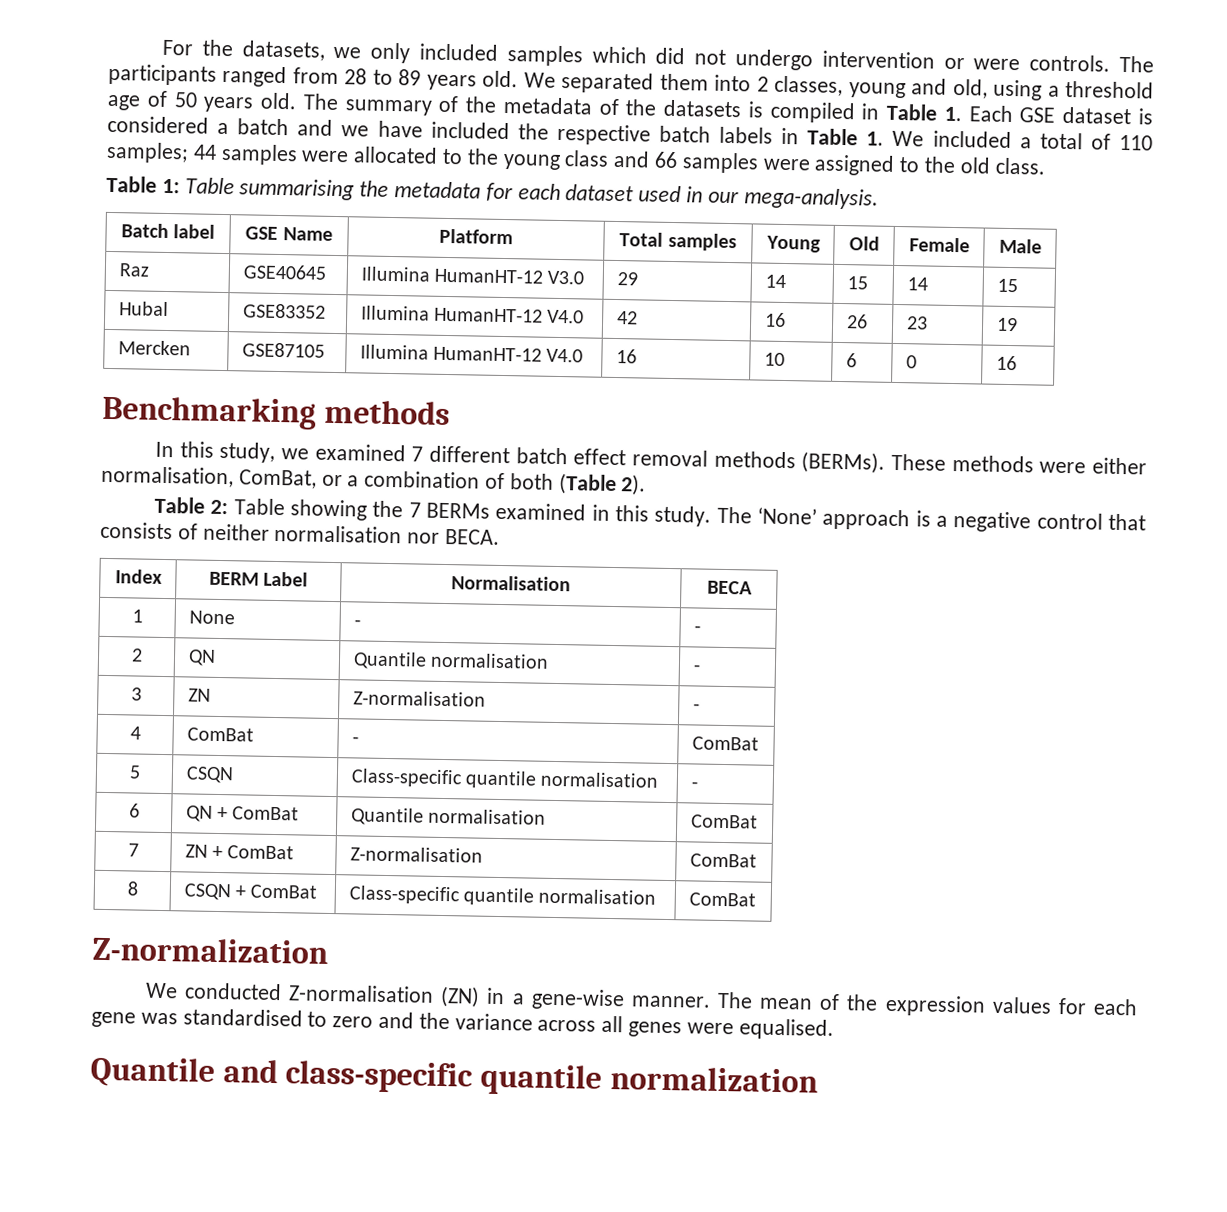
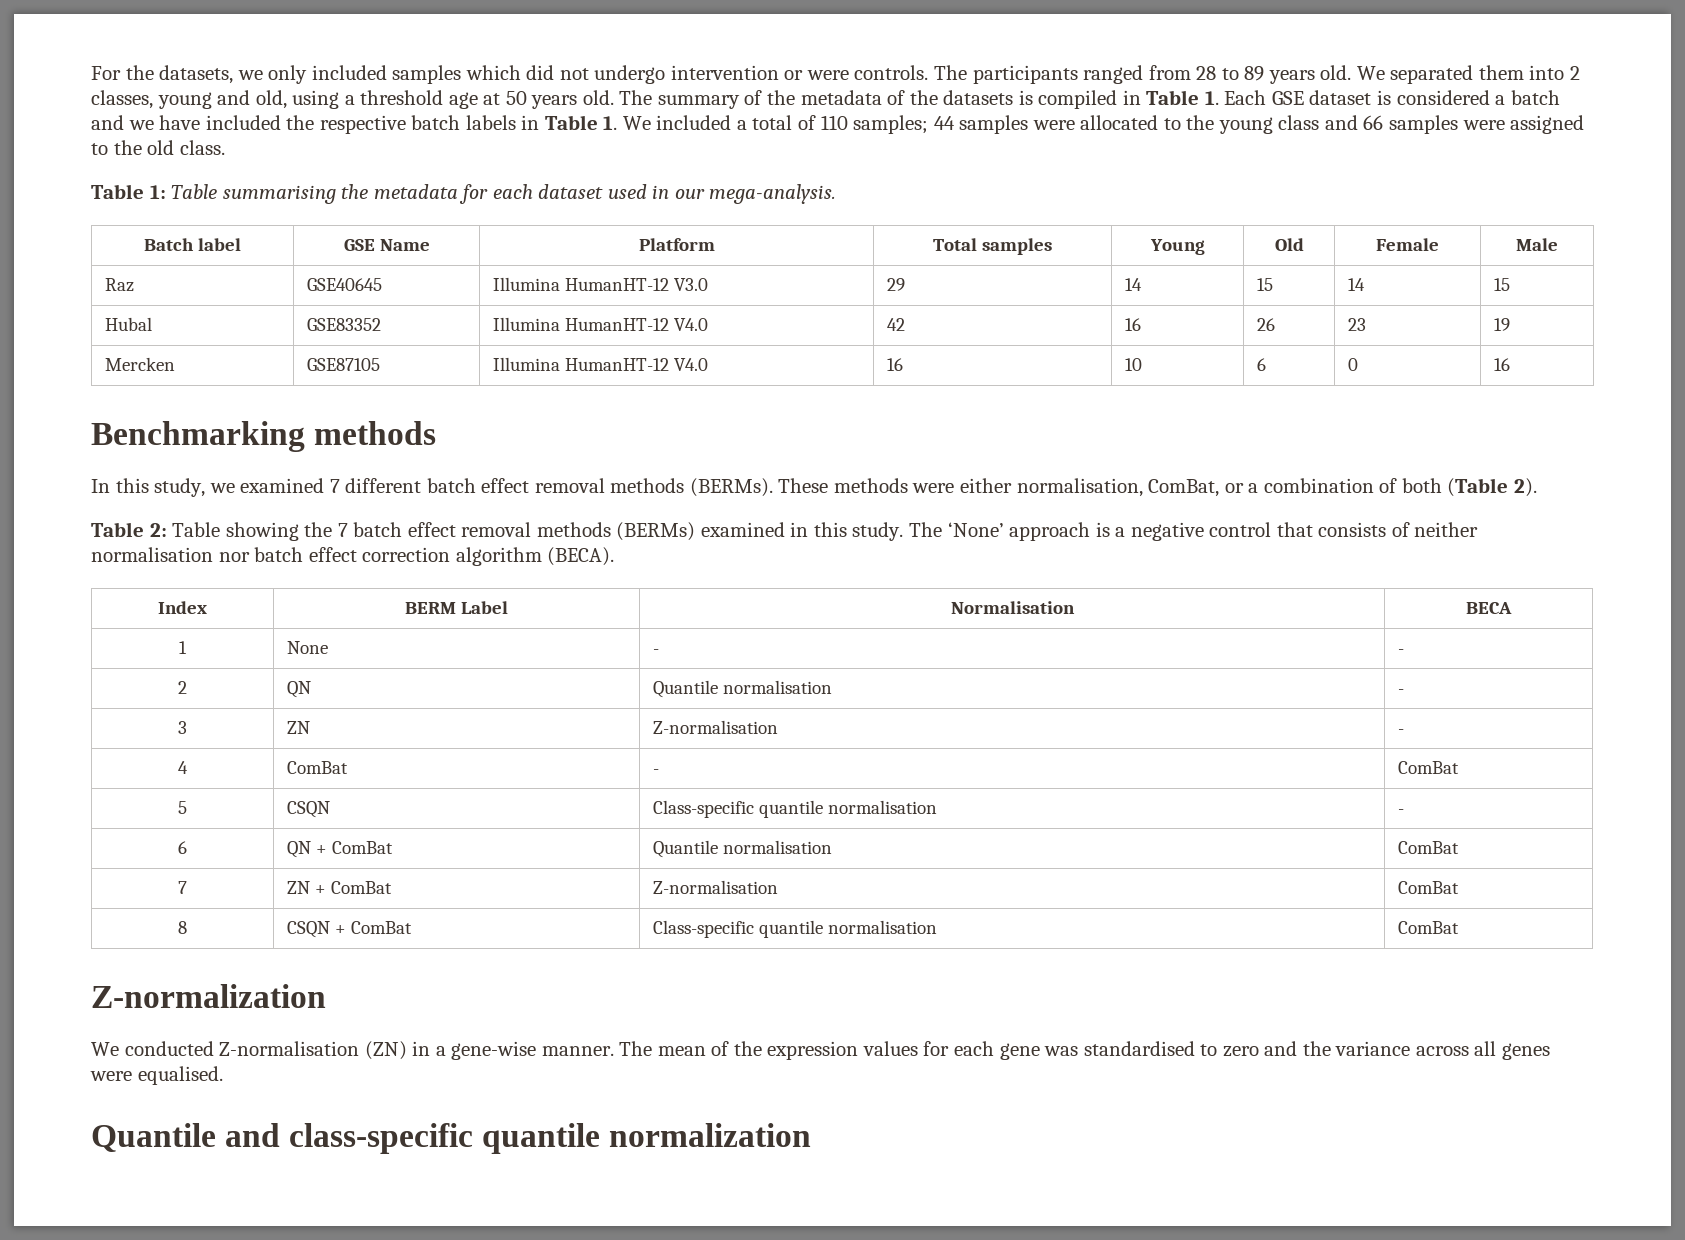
- We separated them into 2 classes, young and old, using a threshold age of 50 years old.
+ We separated them into 2 classes, young and old, using a threshold age at 50 years old.
- Table 2: Table showing the 7 BERMs examined in this study.
+ Table 2: Table showing the 7 batch effect removal methods (BERMs) examined in this study.
- The ‘None’ approach is a negative control that consists of neither normalisation nor BECA.
+ The ‘None’ approach is a negative control that consists of neither normalisation nor batch effect correction algorithm (BECA).

